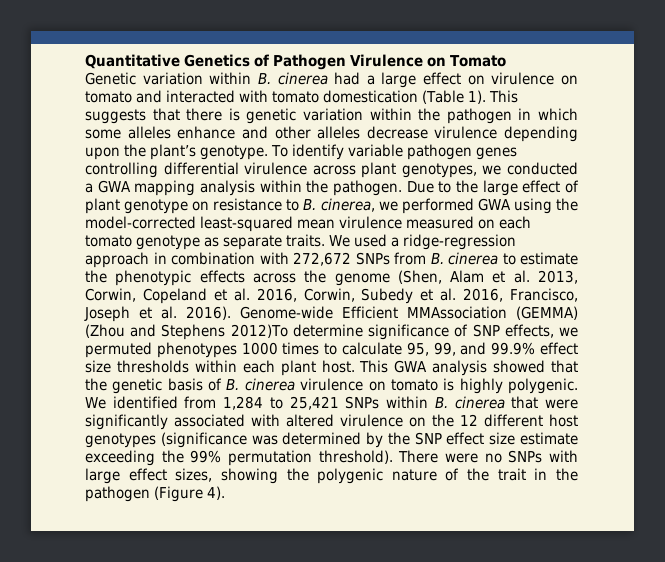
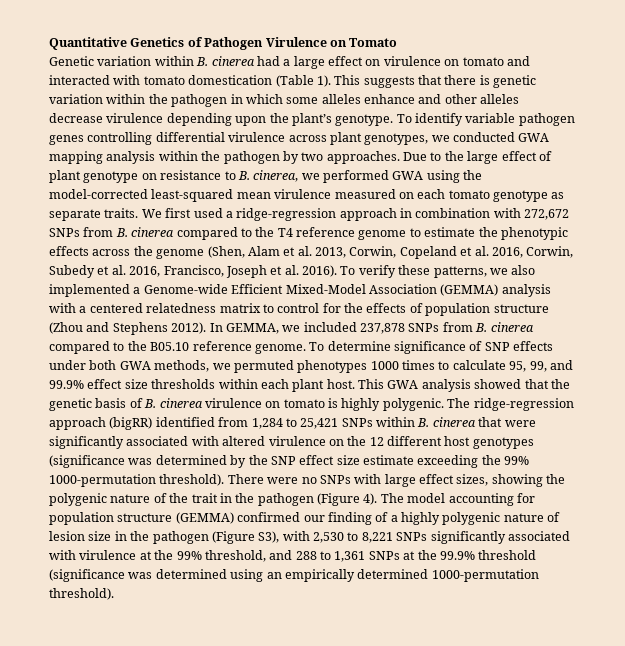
- To identify variable pathogen genes controlling differential virulence across plant genotypes, we conducted a GWA mapping analysis within the pathogen.
+ To identify variable pathogen genes controlling differential virulence across plant genotypes, we conducted GWA mapping analysis within the pathogen by two approaches.
- We used a ridge-regression approach in combination with 272,672 SNPs from B. cinerea to estimate the phenotypic effects across the genome (Shen, Alam et al. 2013, Corwin, Copeland et al. 2016, Corwin, Subedy et al. 2016, Francisco, Joseph et al. 2016).
+ We first used a ridge-regression approach in combination with 272,672 SNPs from B. cinerea compared to the T4 reference genome to estimate the phenotypic effects across the genome (Shen, Alam et al. 2013, Corwin, Copeland et al. 2016, Corwin, Subedy et al. 2016, Francisco, Joseph et al. 2016).
- Genome-wide Efficient MMAssociation (GEMMA) (Zhou and Stephens 2012)To determine significance of SNP effects, we permuted phenotypes 1000 times to calculate 95, 99, and 99.9% effect size thresholds within each plant host.
+ To verify these patterns, we also implemented a Genome-wide Efficient Mixed-Model Association (GEMMA) analysis with a centered relatedness matrix to control for the effects of population structure (Zhou and Stephens 2012). In GEMMA, we included 237,878 SNPs from B. cinerea compared to the B05.10 reference genome. To determine significance of SNP effects under both GWA methods, we permuted phenotypes 1000 times to calculate 95, 99, and 99.9% effect size thresholds within each plant host.
- We identified from 1,284 to 25,421 SNPs within B. cinerea that were significantly associated with altered virulence on the 12 different host genotypes (significance was determined by the SNP effect size estimate exceeding the 99% permutation threshold).
+ The ridge-regression approach (bigRR) identified from 1,284 to 25,421 SNPs within B. cinerea that were significantly associated with altered virulence on the 12 different host genotypes (significance was determined by the SNP effect size estimate exceeding the 99% 1000-permutation threshold).
+ The model accounting for population structure (GEMMA) confirmed our finding of a highly polygenic nature of lesion size in the pathogen (Figure S3), with 2,530 to 8,221 SNPs significantly associated with virulence at the 99% threshold, and 288 to 1,361 SNPs at the 99.9% threshold (significance was determined using an empirically determined 1000-permutation threshold).

